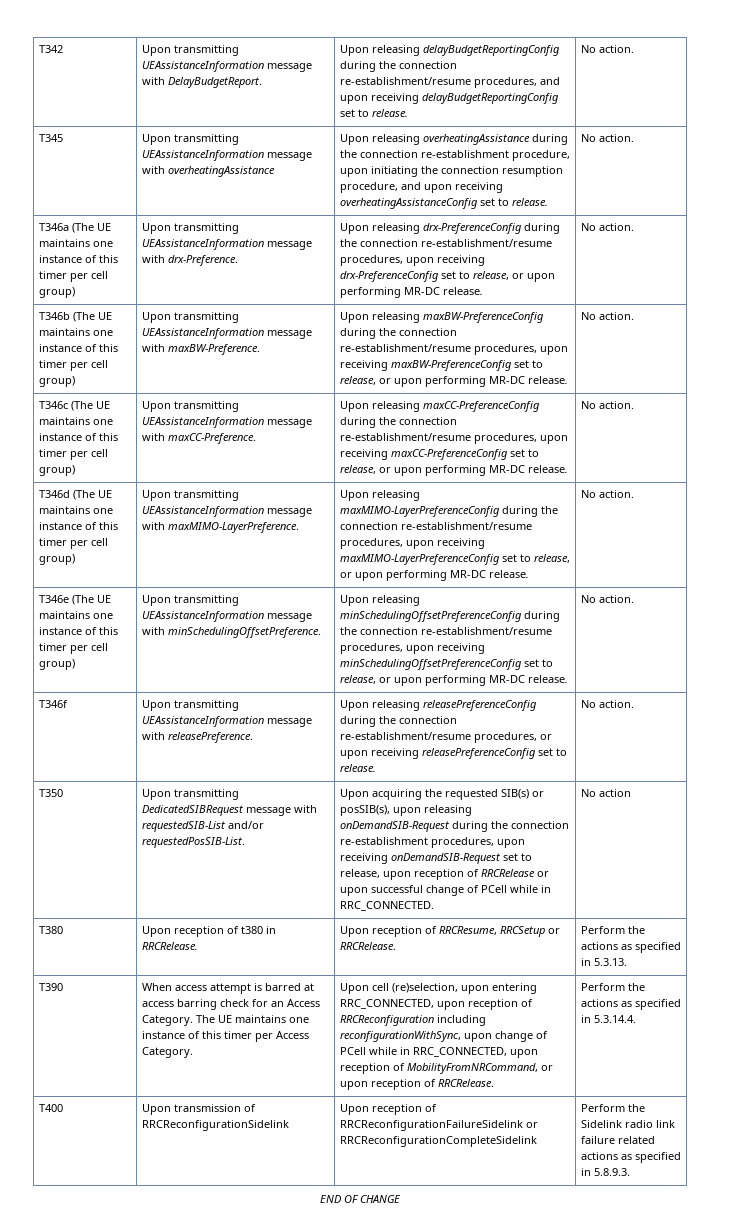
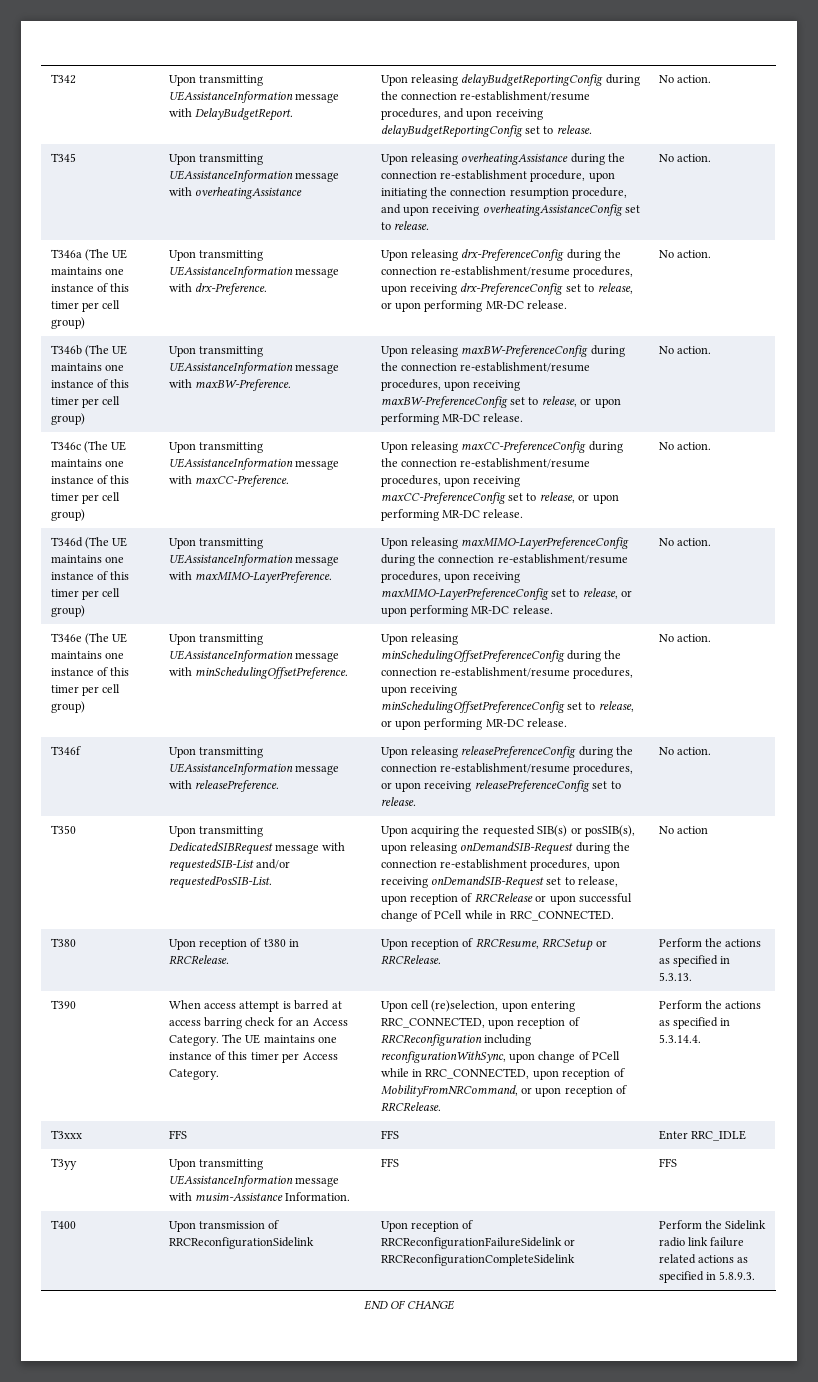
+ T3xxx | FFS | FFS | Enter RRC_IDLE
+ T3yy | Upon transmitting UEAssistanceInformation message with musim-Assistance Information. | FFS | FFS

